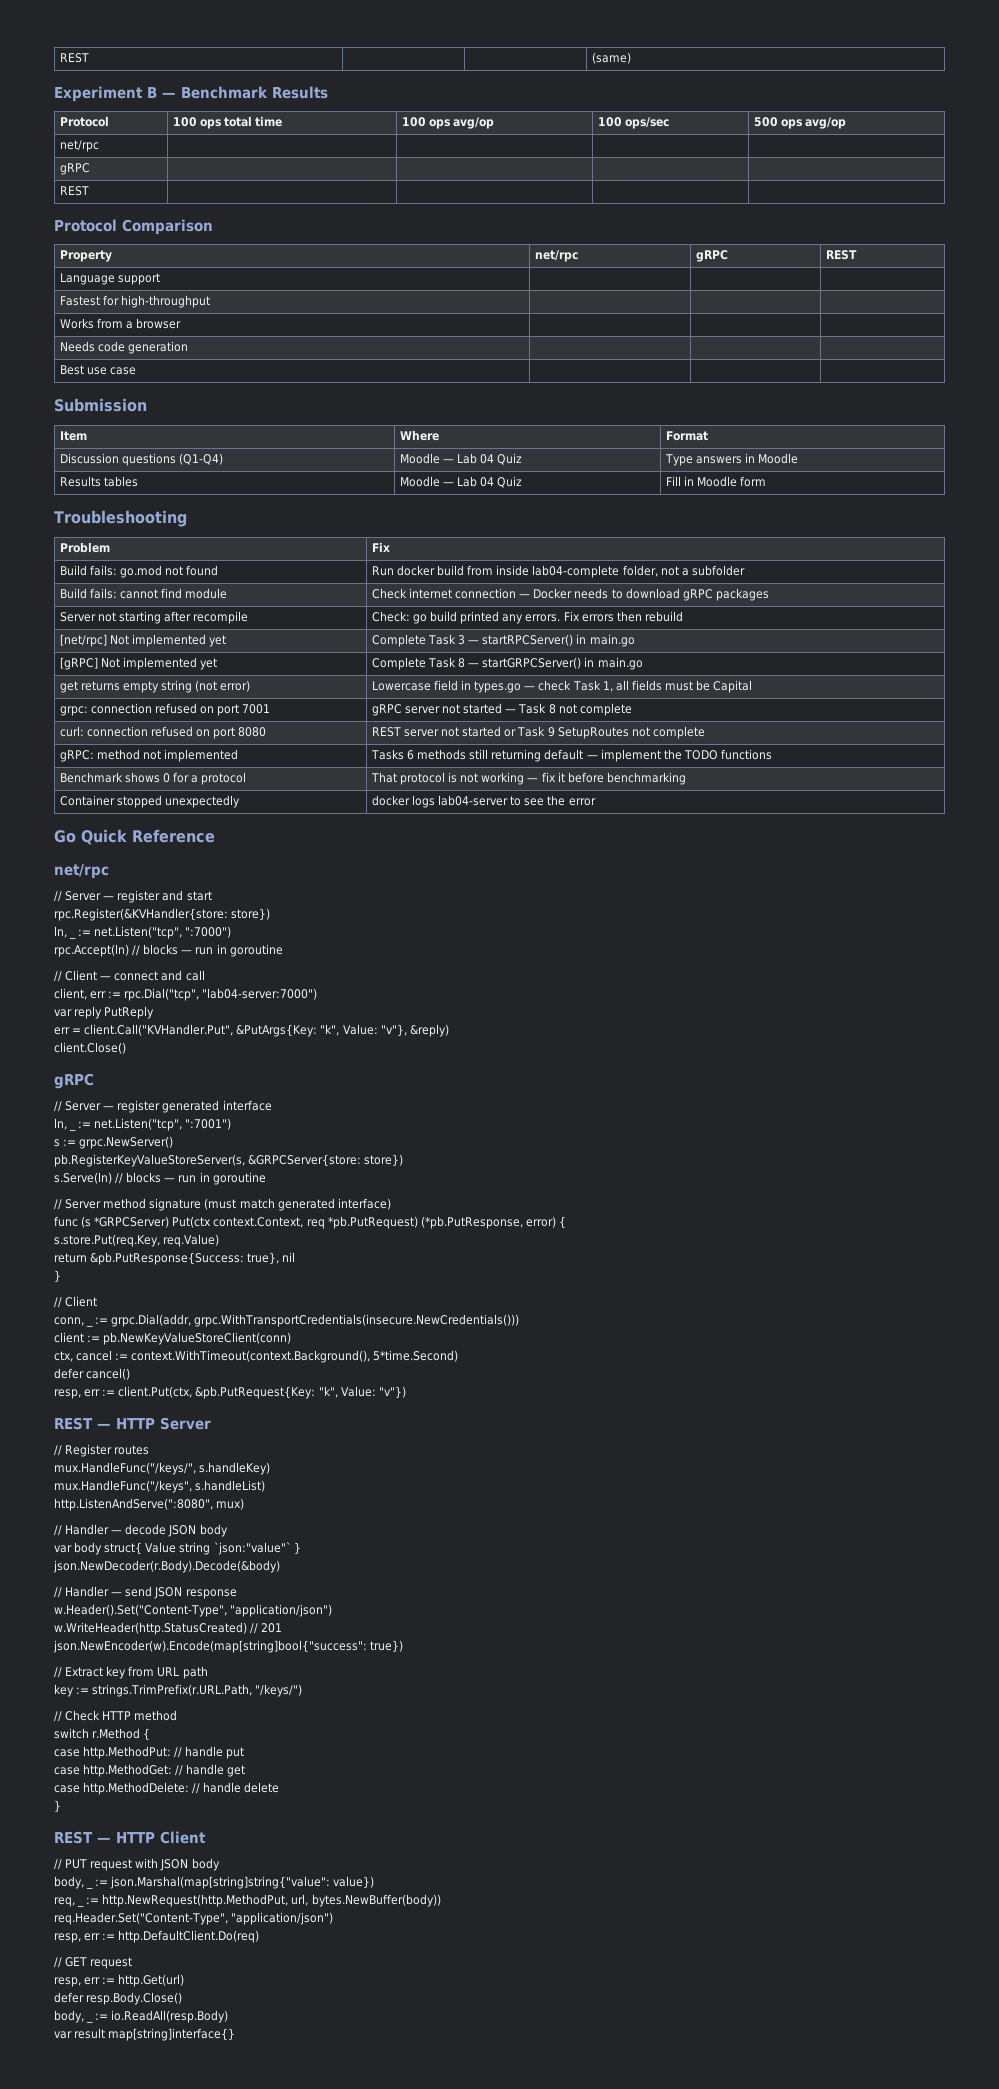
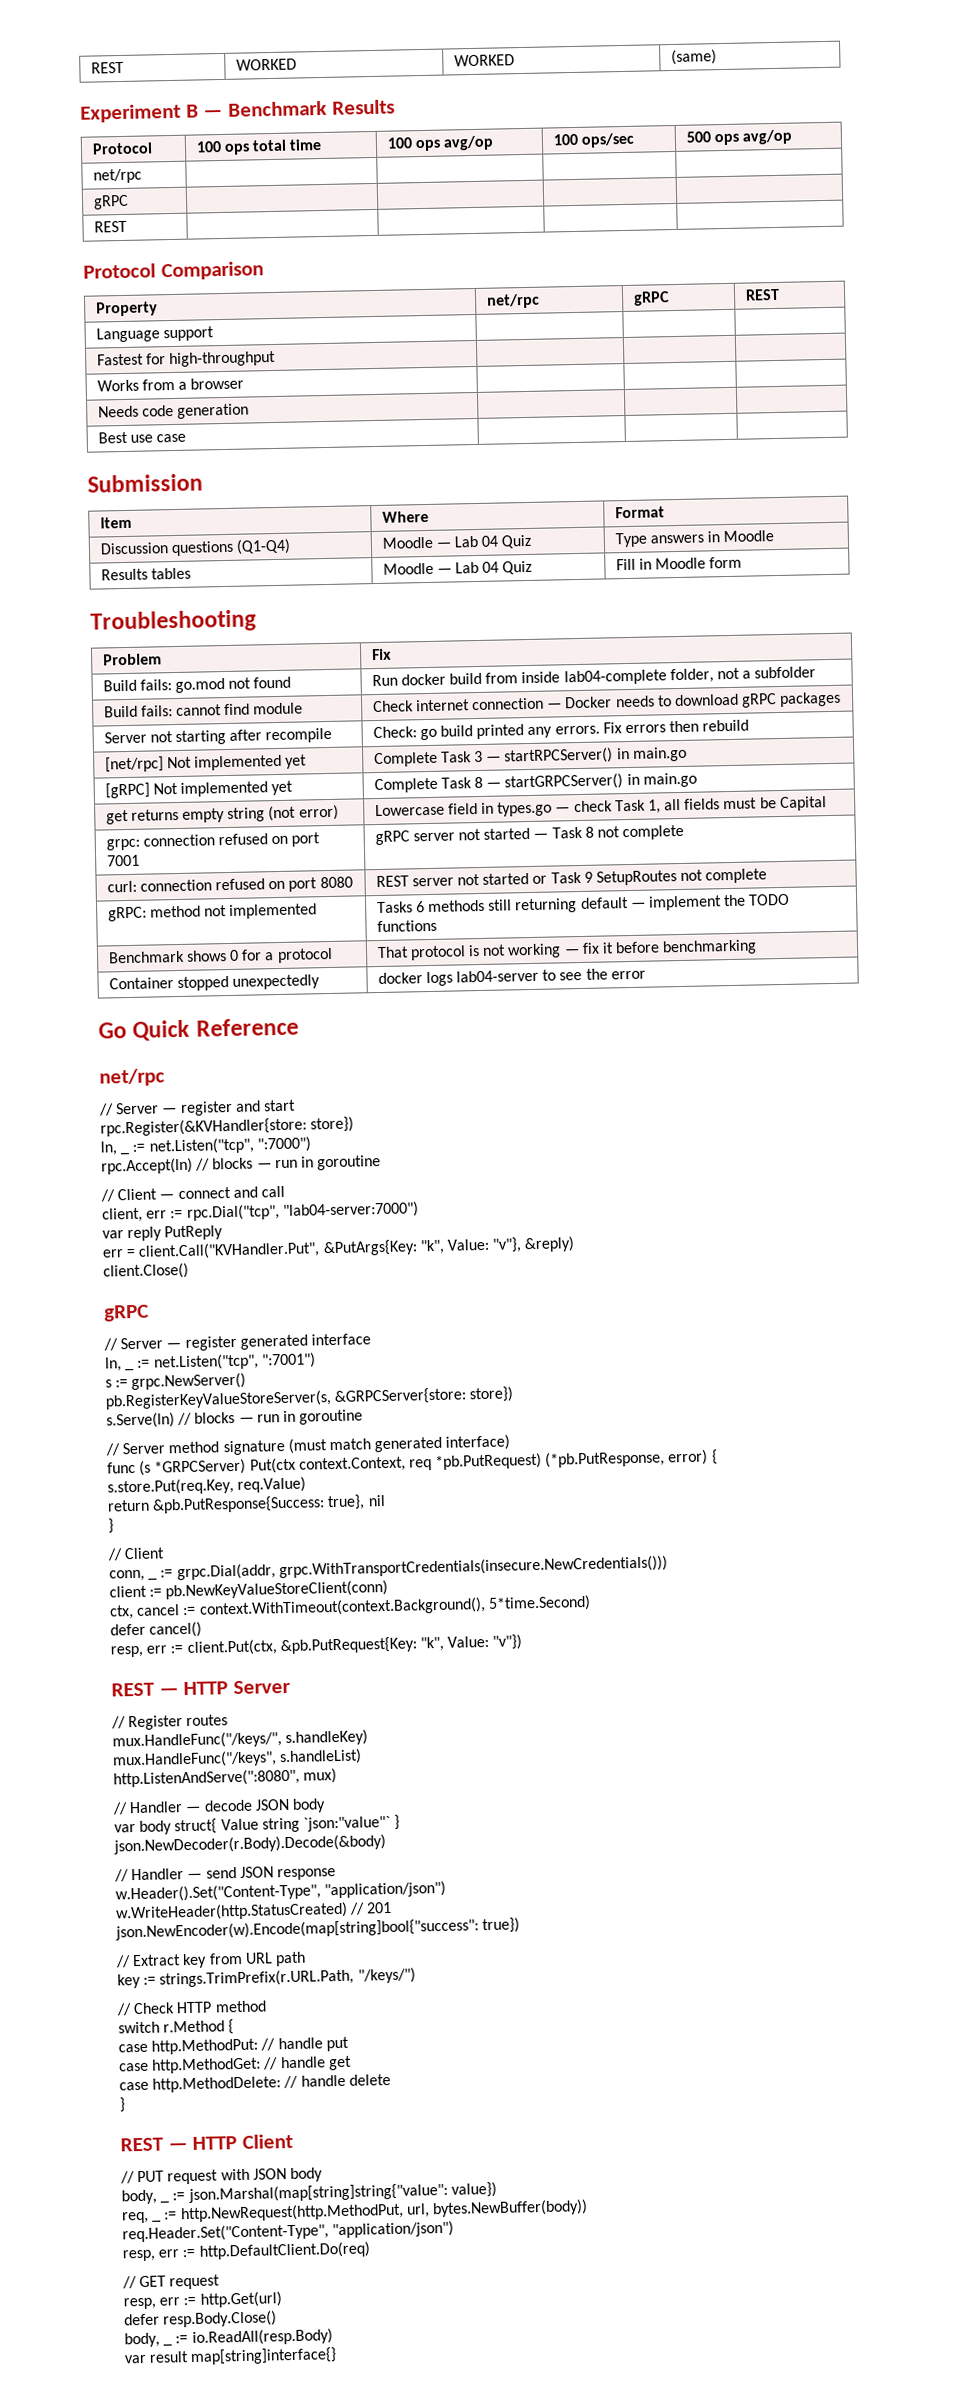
- REST | | | (same)
+ REST | WORKED | WORKED | (same)

